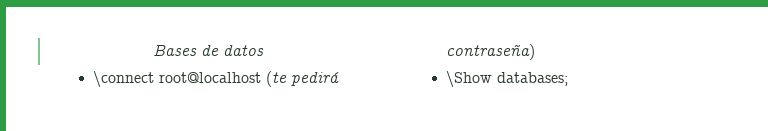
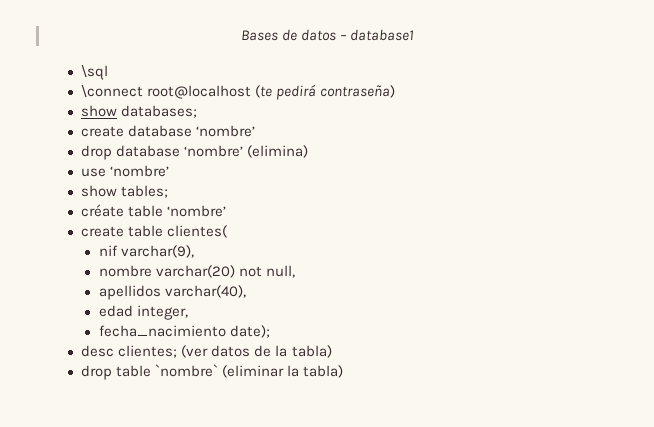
- Bases de datos
+ Bases de datos – database1
+ \sql
- \Show databases;
+ show databases;
+ create database ‘nombre’
+ drop database ‘nombre’ (elimina)
+ use ‘nombre’
+ show tables;
+ créate table ‘nombre’
+ create table clientes(
+ nif varchar(9),
+ nombre varchar(20) not null,
+ apellidos varchar(40),
+ edad integer,
+ fecha_nacimiento date);
+ desc clientes; (ver datos de la tabla)
+ drop table `nombre` (eliminar la tabla)

